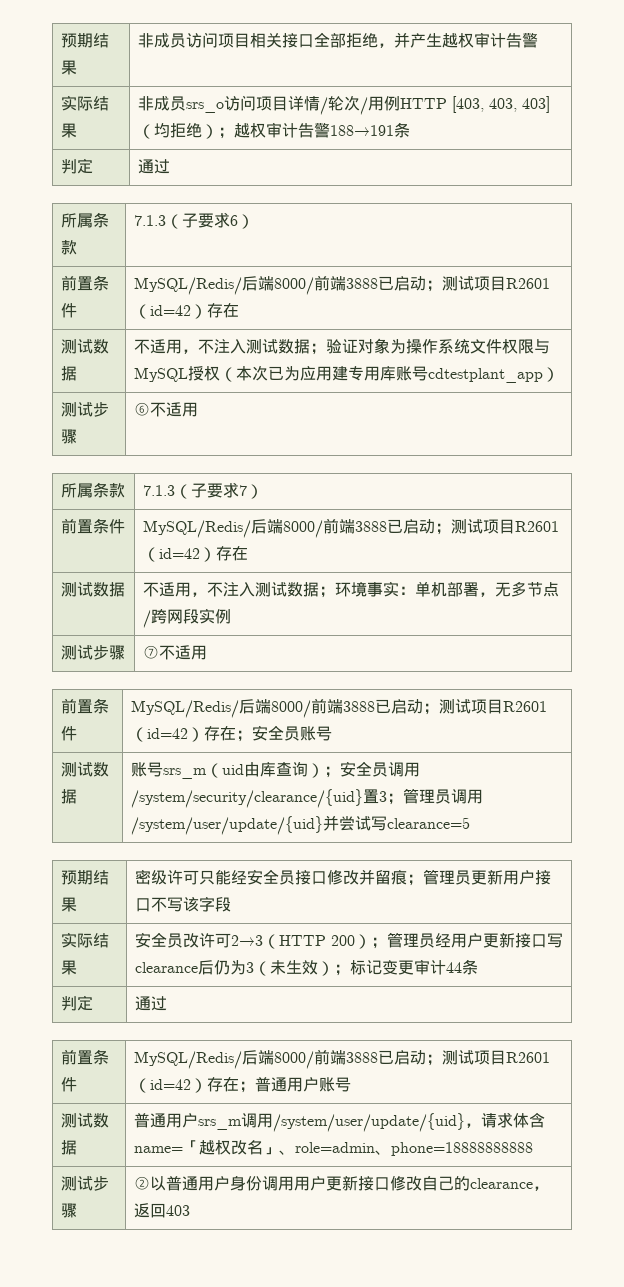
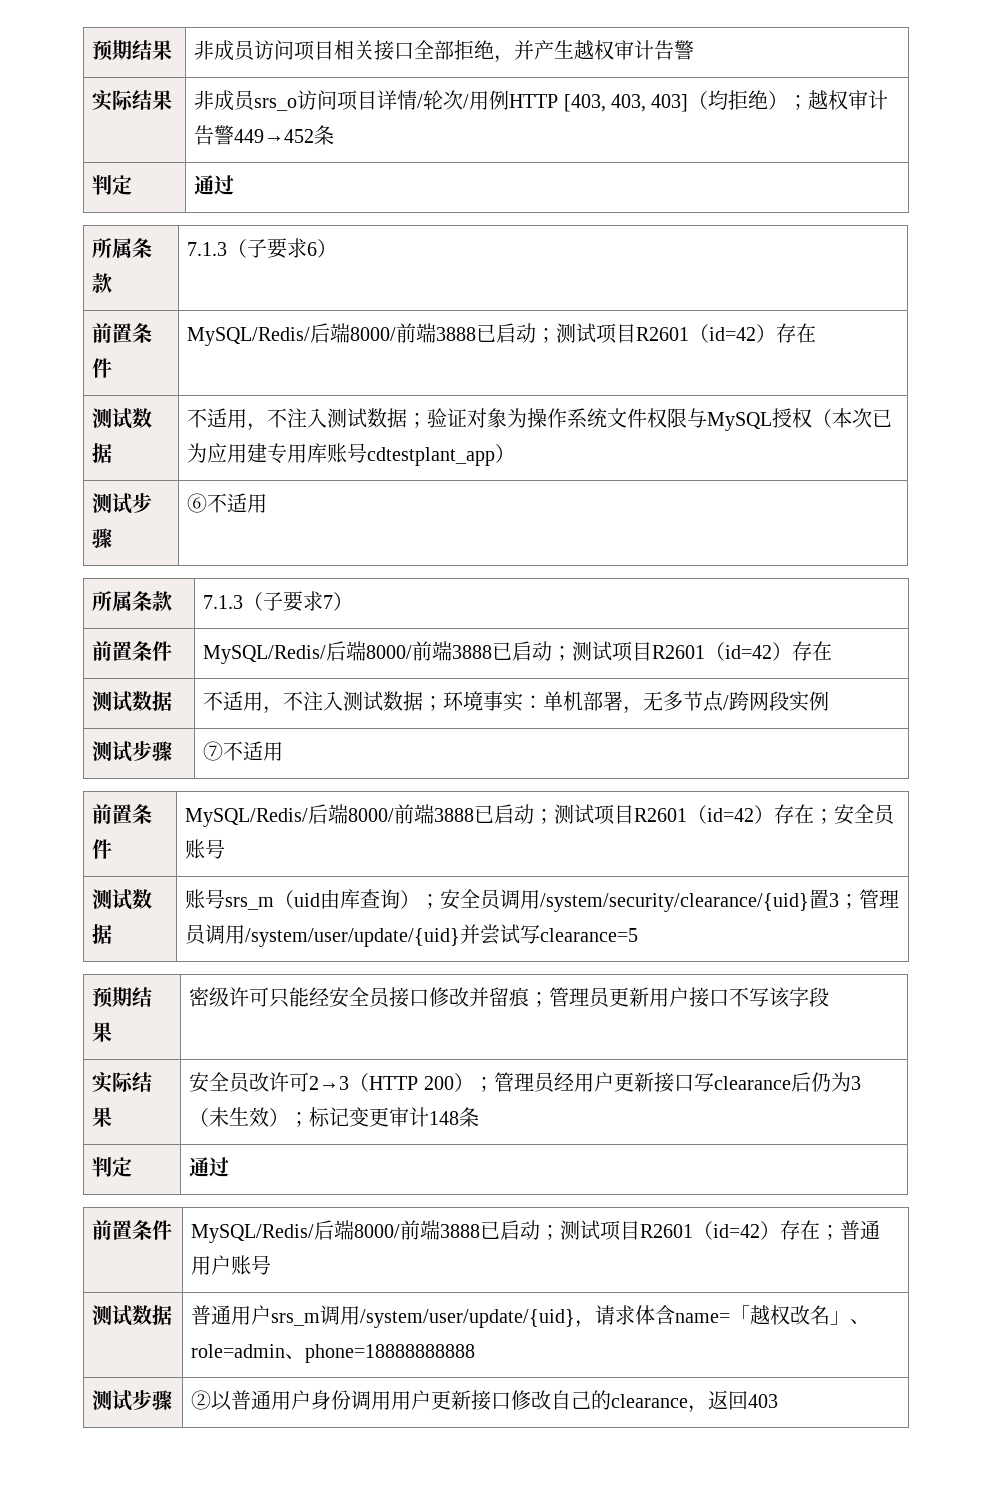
- 实际结果 | 非成员srs_o访问项目详情/轮次/用例HTTP [403, 403, 403]（均拒绝）；越权审计告警188→191条
+ 实际结果 | 非成员srs_o访问项目详情/轮次/用例HTTP [403, 403, 403]（均拒绝）；越权审计告警449→452条
- 实际结果 | 安全员改许可2→3（HTTP 200）；管理员经用户更新接口写clearance后仍为3（未生效）；标记变更审计44条
+ 实际结果 | 安全员改许可2→3（HTTP 200）；管理员经用户更新接口写clearance后仍为3（未生效）；标记变更审计148条

